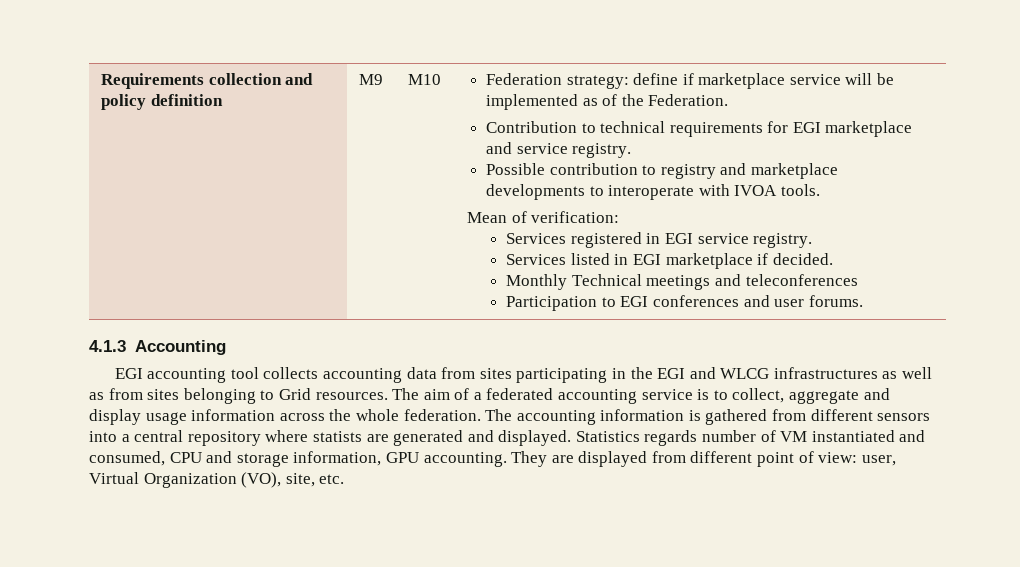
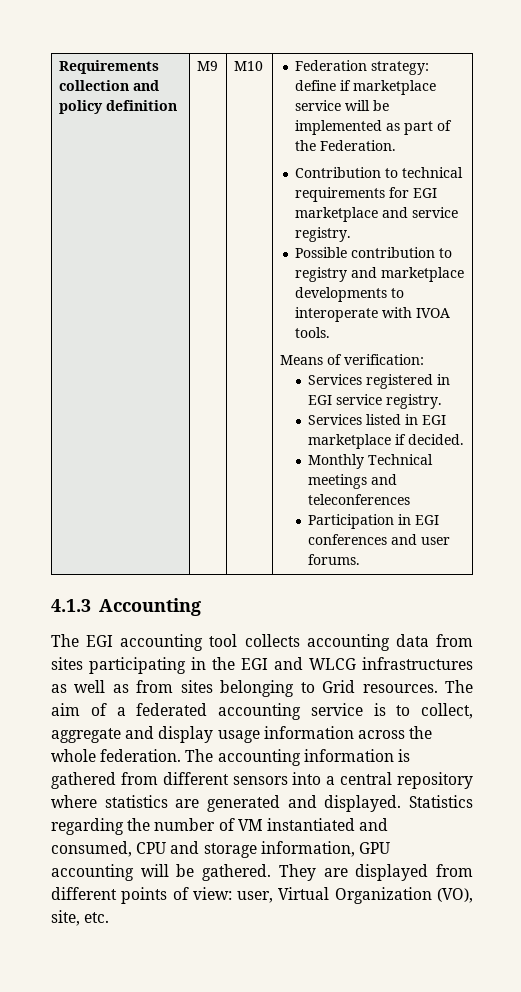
- Federation strategy: define if marketplace service will be implemented as of the Federation.
+ Federation strategy: define if marketplace service will be implemented as part of the Federation.
- Mean of verification:
+ Means of verification:
- Participation to EGI conferences and user forums.
+ Participation in EGI conferences and user forums.
- EGI accounting tool collects accounting data from sites participating in the EGI and WLCG infrastructures as well as from sites belonging to Grid resources.
+ The EGI accounting tool collects accounting data from sites participating in the EGI and WLCG infrastructures as well as from sites belonging to Grid resources.
- The accounting information is gathered from different sensors into a central repository where statists are generated and displayed.
+ The accounting information is gathered from different sensors into a central repository where statistics are generated and displayed.
- Statistics regards number of VM instantiated and consumed, CPU and storage information, GPU accounting.
+ Statistics regarding the number of VM instantiated and consumed, CPU and storage information, GPU accounting will be gathered.
- They are displayed from different point of view: user, Virtual Organization (VO), site, etc.
+ They are displayed from different points of view: user, Virtual Organization (VO), site, etc.

